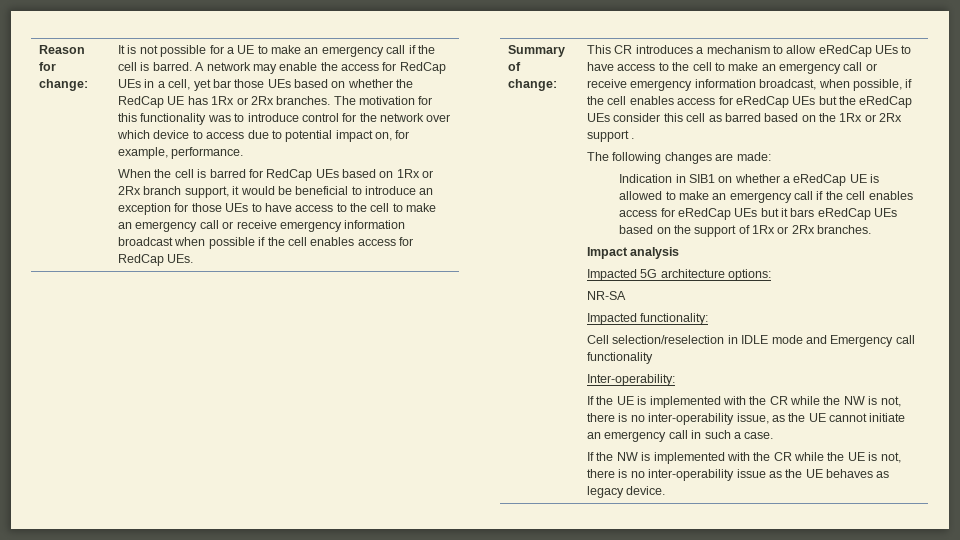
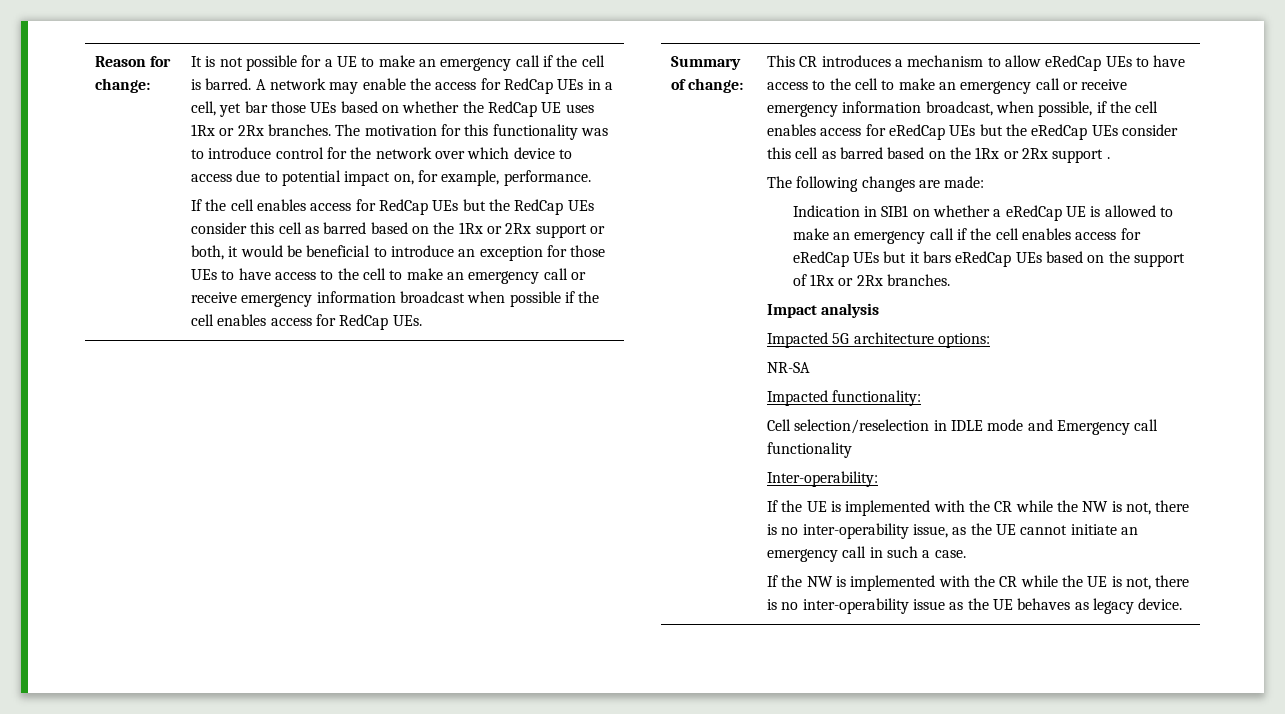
- A network may enable the access for RedCap UEs in a cell, yet bar those UEs based on whether the RedCap UE has 1Rx or 2Rx branches.
+ A network may enable the access for RedCap UEs in a cell, yet bar those UEs based on whether the RedCap UE uses 1Rx or 2Rx branches.
- When the cell is barred for RedCap UEs based on 1Rx or 2Rx branch support, it would be beneficial to introduce an exception for those UEs to have access to the cell to make an emergency call or receive emergency information broadcast when possible if the cell enables access for RedCap UEs.
+ If the cell enables access for RedCap UEs but the RedCap UEs consider this cell as barred based on the 1Rx or 2Rx support or both, it would be beneficial to introduce an exception for those UEs to have access to the cell to make an emergency call or receive emergency information broadcast when possible if the cell enables access for RedCap UEs.

